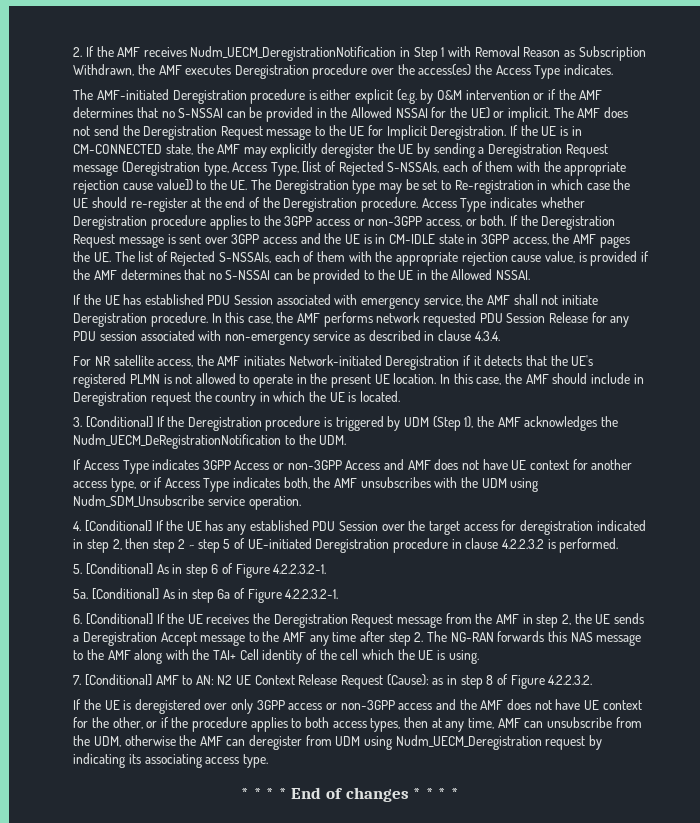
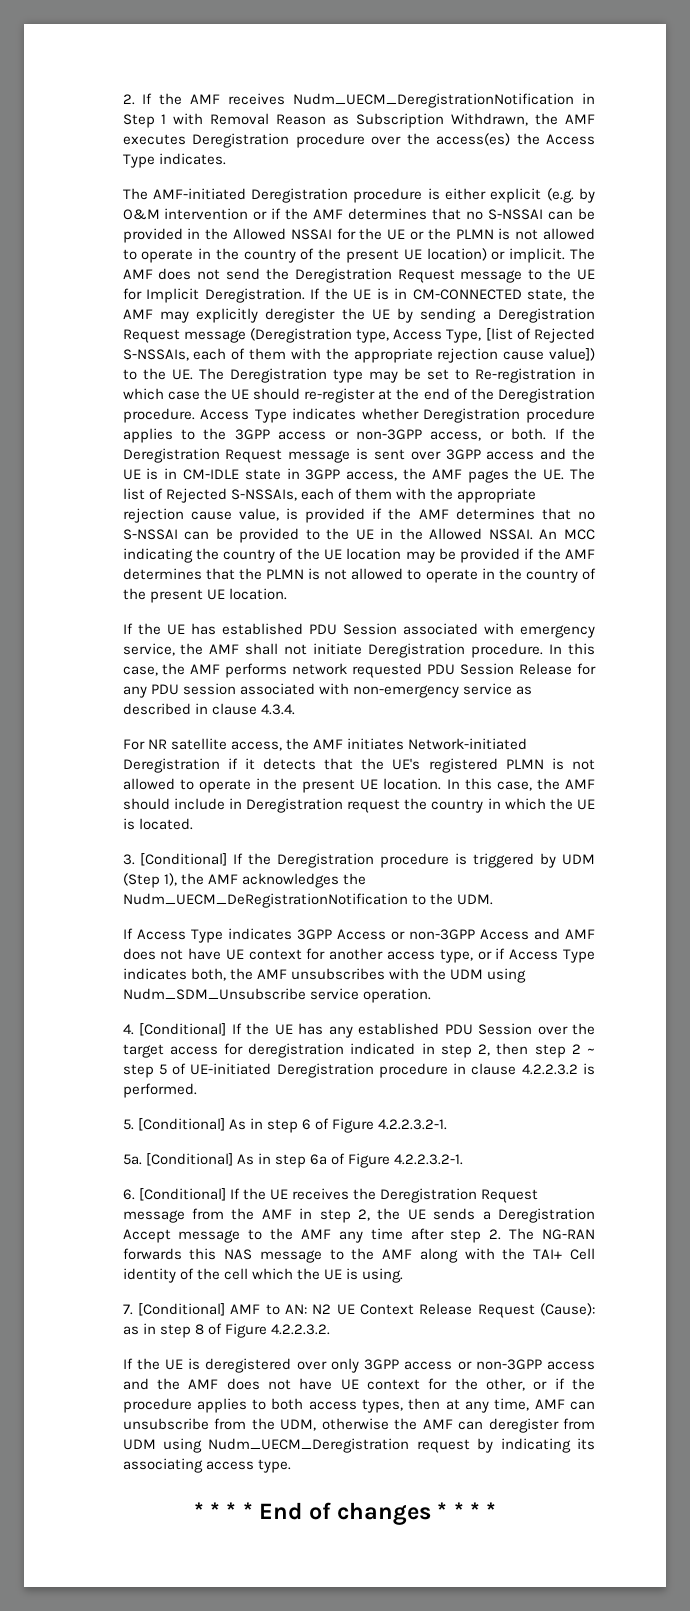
- The AMF-initiated Deregistration procedure is either explicit (e.g. by O&M intervention or if the AMF determines that no S-NSSAI can be provided in the Allowed NSSAI for the UE) or implicit.
+ The AMF-initiated Deregistration procedure is either explicit (e.g. by O&M intervention or if the AMF determines that no S-NSSAI can be provided in the Allowed NSSAI for the UE or the PLMN is not allowed to operate in the country of the present UE location) or implicit.
+ An MCC indicating the country of the UE location may be provided if the AMF determines that the PLMN is not allowed to operate in the country of the present UE location.

